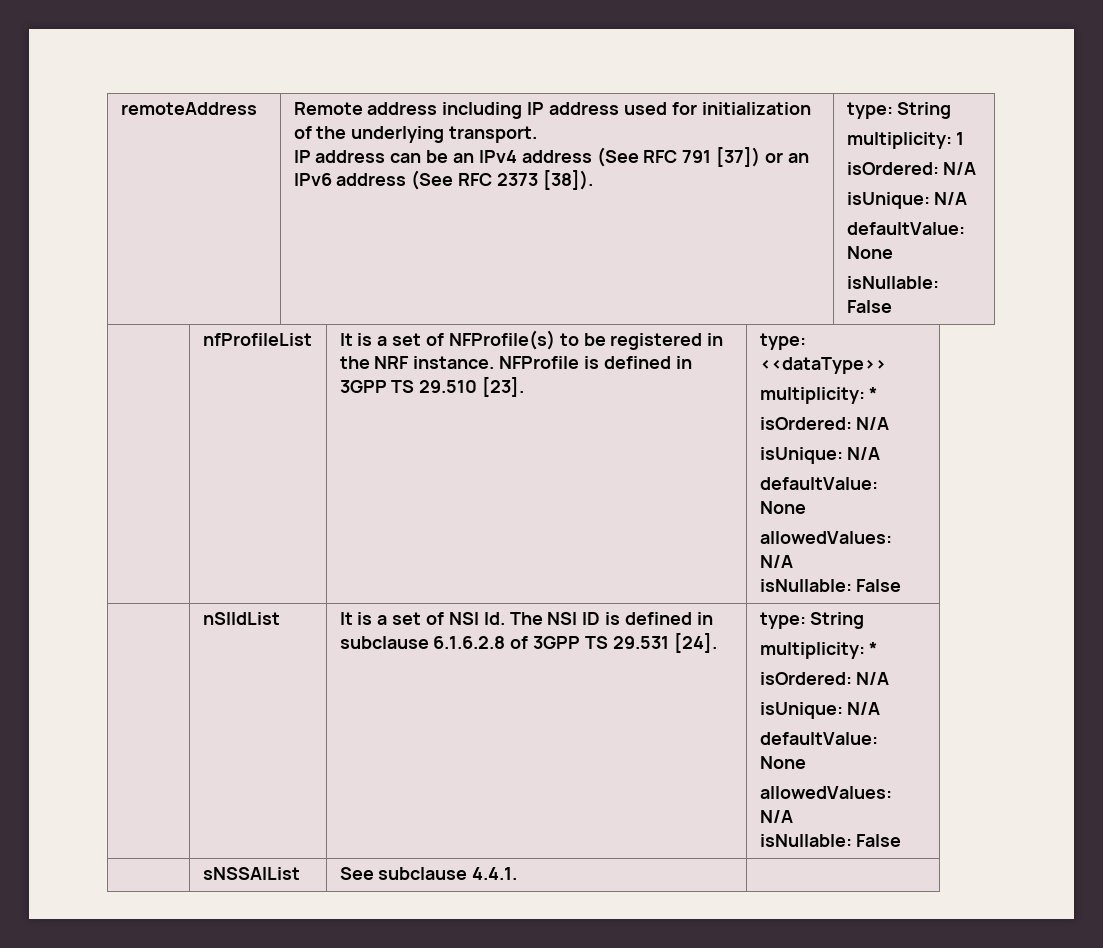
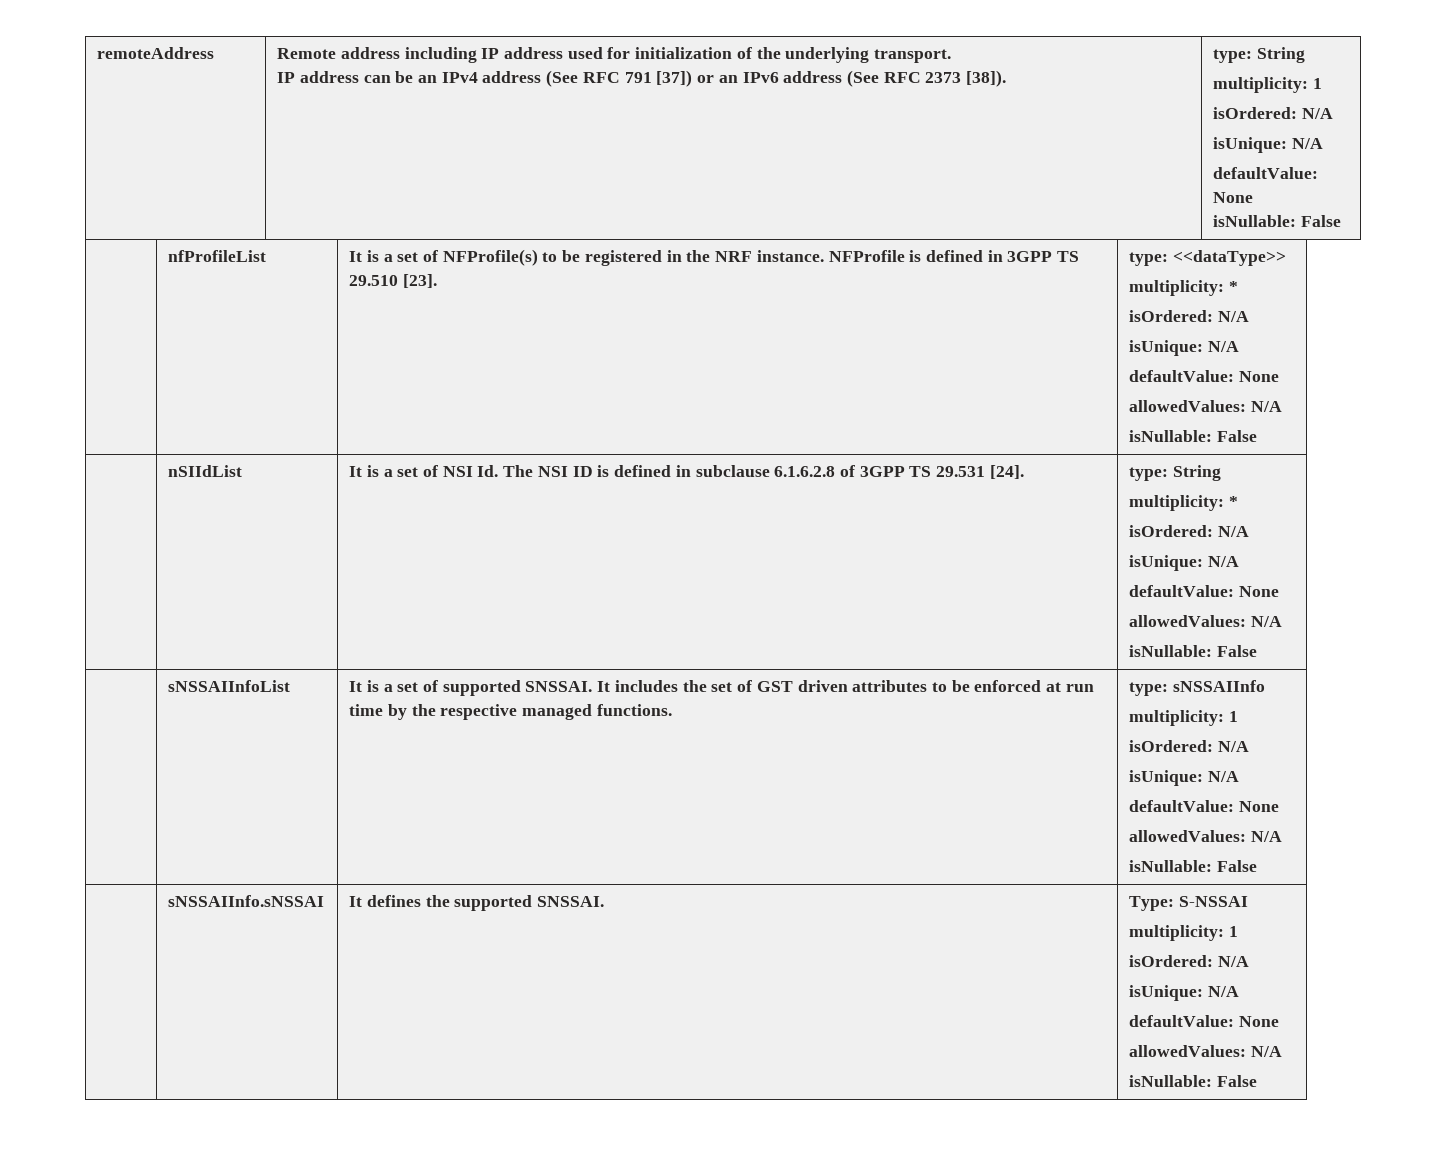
- sNSSAIList | See subclause 4.4.1.
+ sNSSAIInfoList | It is a set of supported SNSSAI. It includes the set of GST driven attributes to be enforced at run time by the respective managed functions. | type: sNSSAIInfo
+ multiplicity: 1
+ isOrdered: N/A
+ isUnique: N/A
+ defaultValue: None
+ allowedValues: N/A
+ isNullable: False
+ | sNSSAIInfo.sNSSAI | It defines the supported SNSSAI. | Type: S-NSSAI
+ multiplicity: 1
+ isOrdered: N/A
+ isUnique: N/A
+ defaultValue: None
+ allowedValues: N/A
+ isNullable: False

